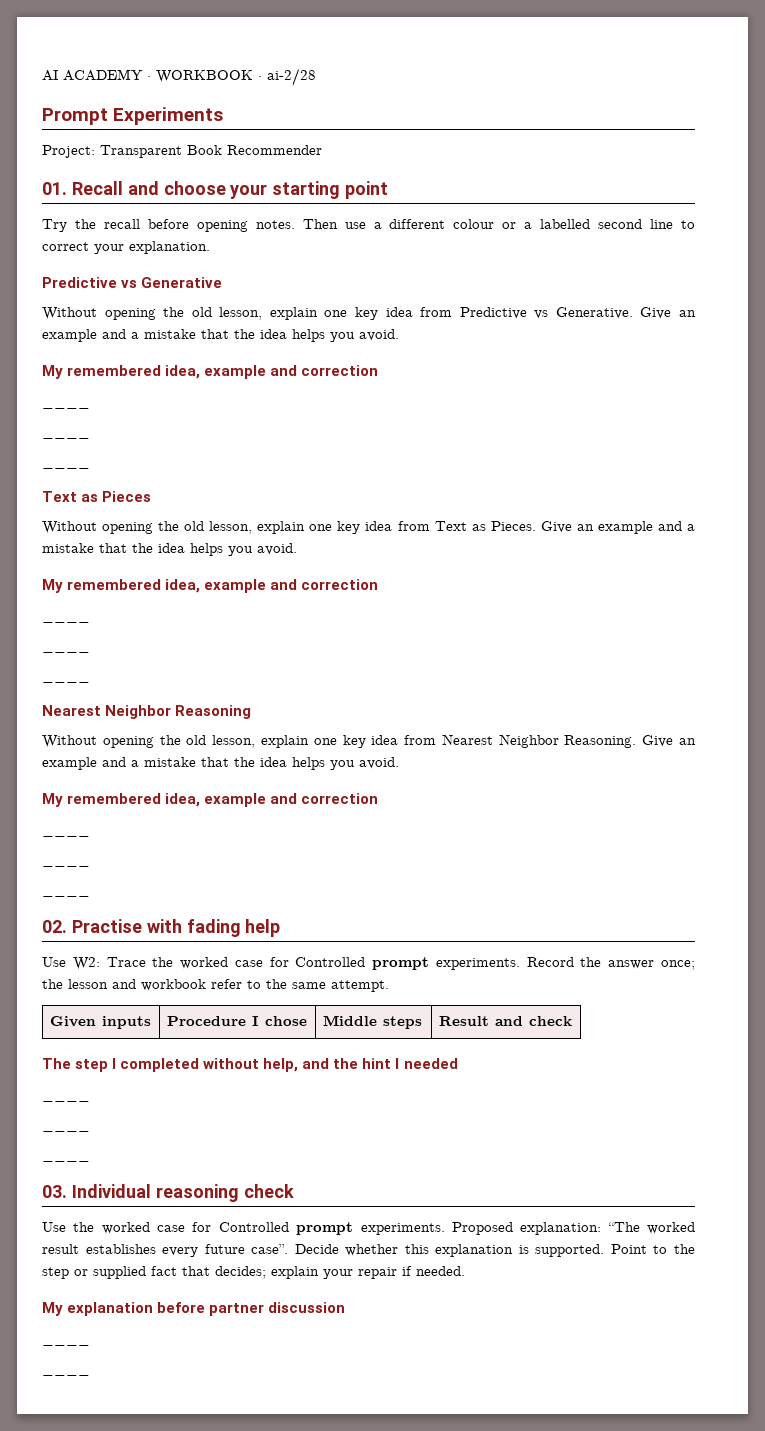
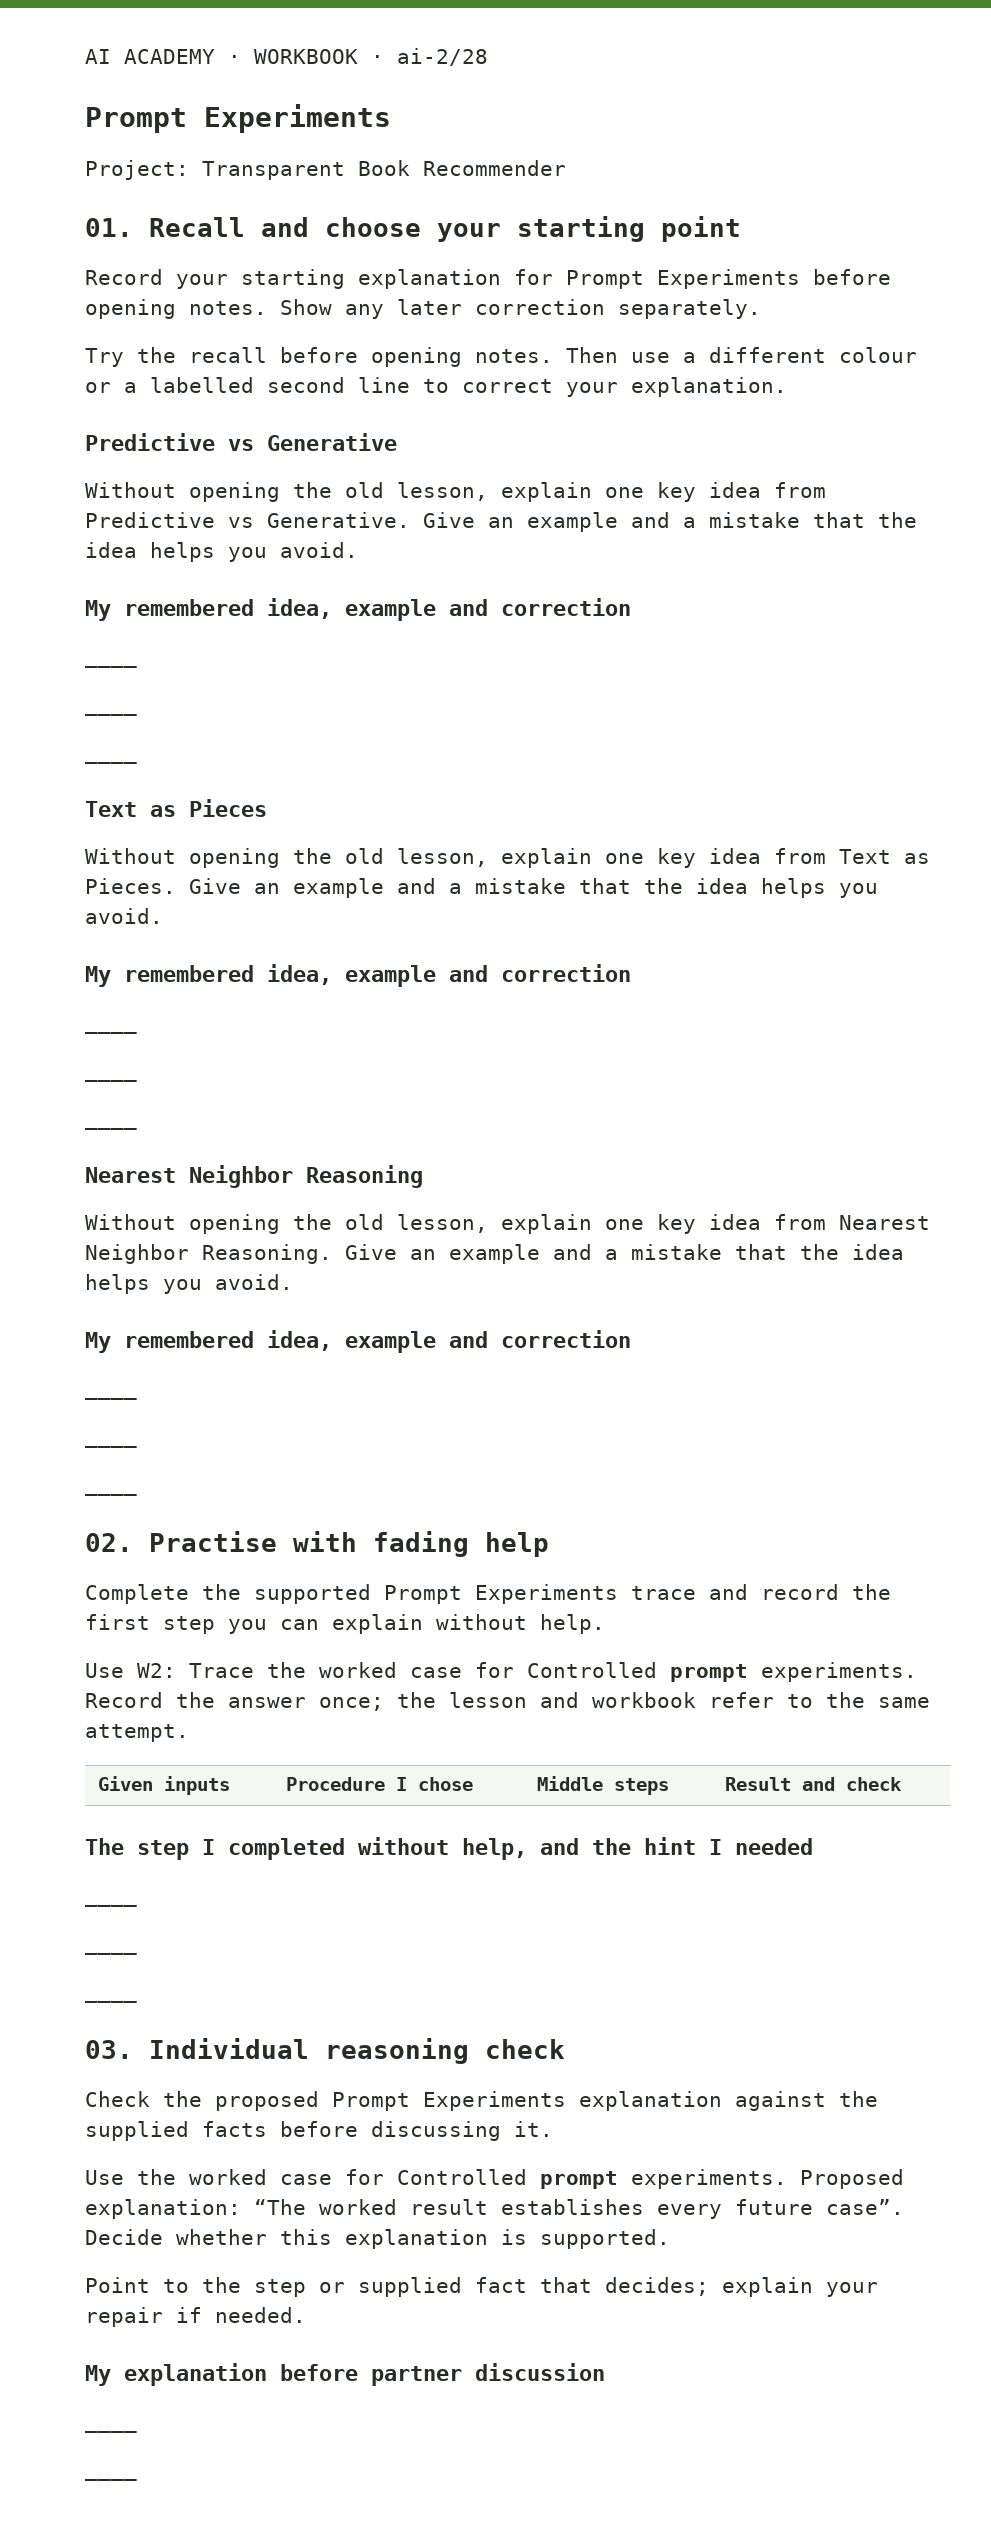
+ Record your starting explanation for Prompt Experiments before opening notes. Show any later correction separately.
+ Complete the supported Prompt Experiments trace and record the first step you can explain without help.
+ Check the proposed Prompt Experiments explanation against the supplied facts before discussing it.
- Decide whether this explanation is supported. Point to the step or supplied fact that decides; explain your repair if needed.
+ Decide whether this explanation is supported.
+ Point to the step or supplied fact that decides; explain your repair if needed.

